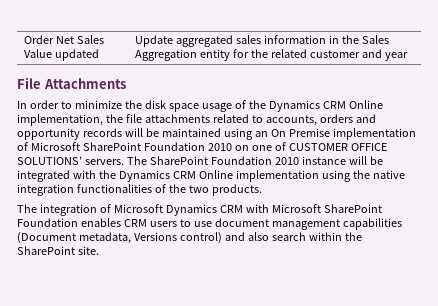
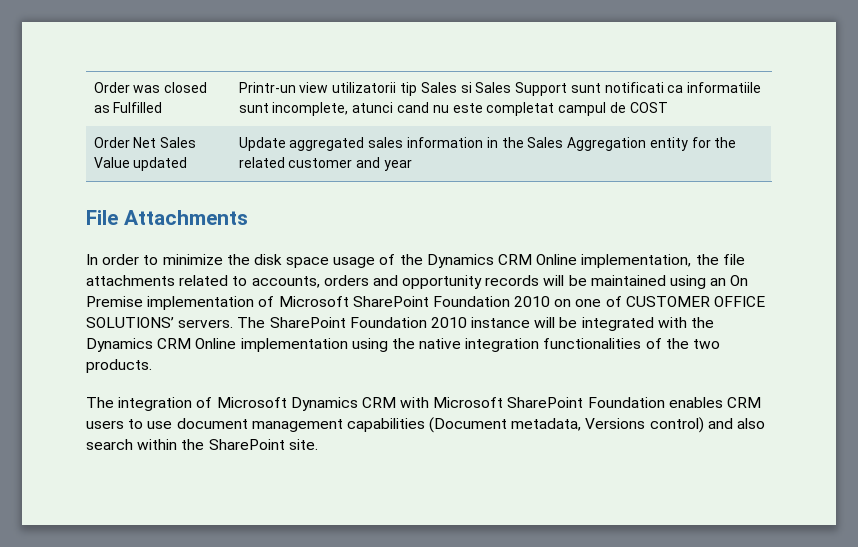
+ Order was closed as Fulfilled | Printr-un view utilizatorii tip Sales si Sales Support sunt notificati ca informatiile sunt incomplete, atunci cand nu este completat campul de COST

